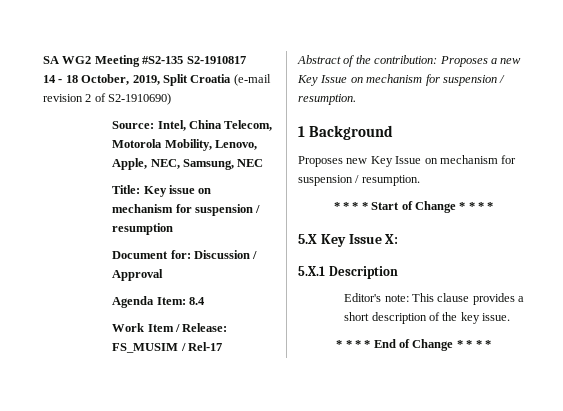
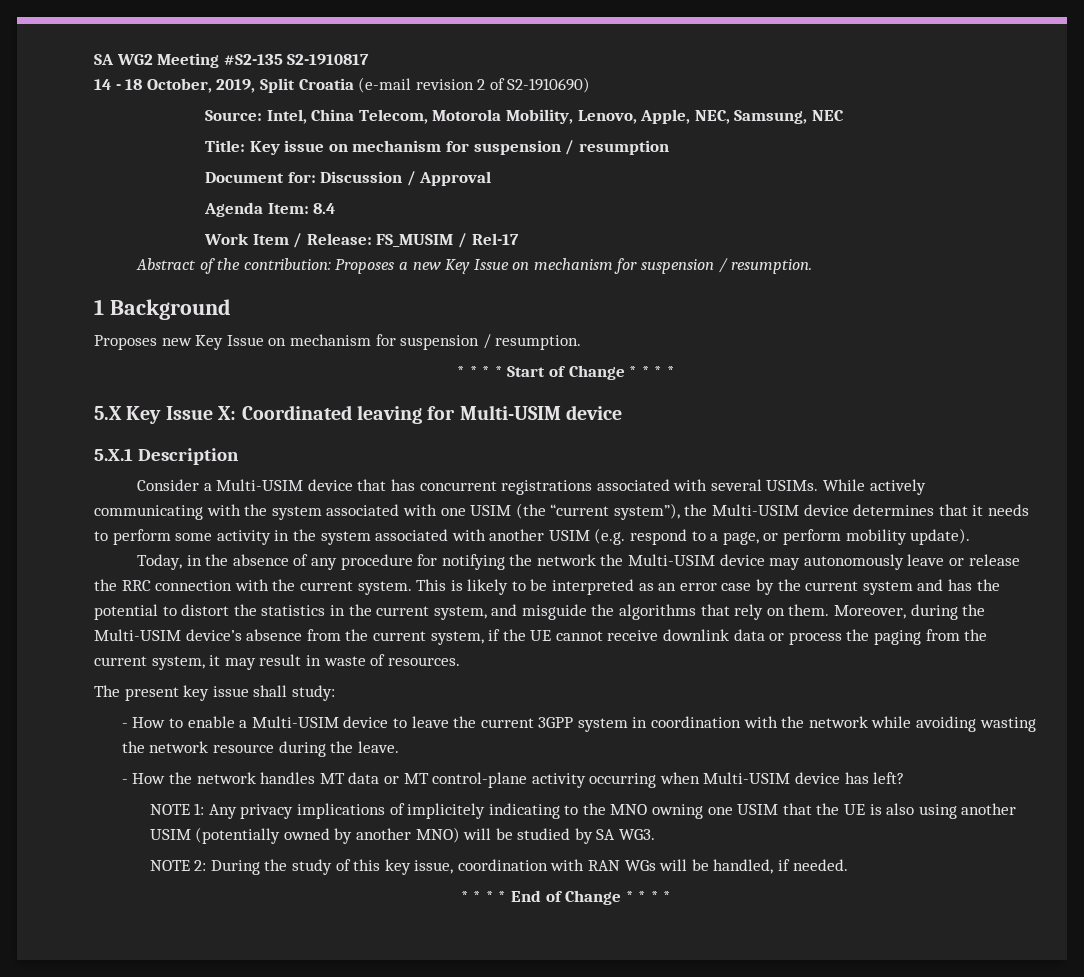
- 5.X Key Issue X:
+ 5.X Key Issue X: Coordinated leaving for Multi-USIM device
  5.X.1 Description
- Editor's note: This clause provides a short description of the key issue.
+ Consider a Multi-USIM device that has concurrent registrations associated with several USIMs. While actively communicating with the system associated with one USIM (the “current system”), the Multi-USIM device determines that it needs to perform some activity in the system associated with another USIM (e.g. respond to a page, or perform mobility update).
+ Today, in the absence of any procedure for notifying the network the Multi-USIM device may autonomously leave or release the RRC connection with the current system. This is likely to be interpreted as an error case by the current system and has the potential to distort the statistics in the current system, and misguide the algorithms that rely on them. Moreover, during the Multi-USIM device’s absence from the current system, if the UE cannot receive downlink data or process the paging from the current system, it may result in waste of resources.
+ The present key issue shall study:
+ - How to enable a Multi-USIM device to leave the current 3GPP system in coordination with the network while avoiding wasting the network resource during the leave.
+ - How the network handles MT data or MT control-plane activity occurring when Multi-USIM device has left?
+ NOTE 1: Any privacy implications of implicitely indicating to the MNO owning one USIM that the UE is also using another USIM (potentially owned by another MNO) will be studied by SA WG3.
+ NOTE 2: During the study of this key issue, coordination with RAN WGs will be handled, if needed.

